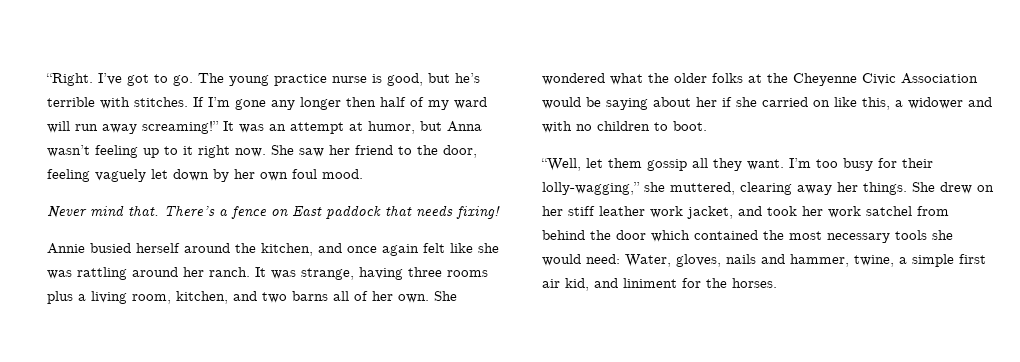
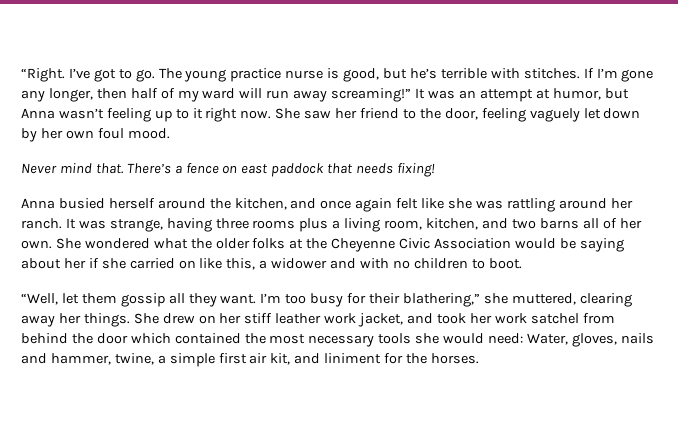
- If I’m gone any longer then half of my ward will run away screaming!”
+ If I’m gone any longer, then half of my ward will run away screaming!”
- There’s a fence on East paddock that needs fixing!
+ There’s a fence on east paddock that needs fixing!
- Annie busied herself around the kitchen, and once again felt like she was rattling around her ranch.
+ Anna busied herself around the kitchen, and once again felt like she was rattling around her ranch.
- I’m too busy for their lolly-wagging,” she muttered, clearing away her things.
+ I’m too busy for their blathering,” she muttered, clearing away her things.
- She drew on her stiff leather work jacket, and took her work satchel from behind the door which contained the most necessary tools she would need: Water, gloves, nails and hammer, twine, a simple first air kid, and liniment for the horses.
+ She drew on her stiff leather work jacket, and took her work satchel from behind the door which contained the most necessary tools she would need: Water, gloves, nails and hammer, twine, a simple first air kit, and liniment for the horses.

